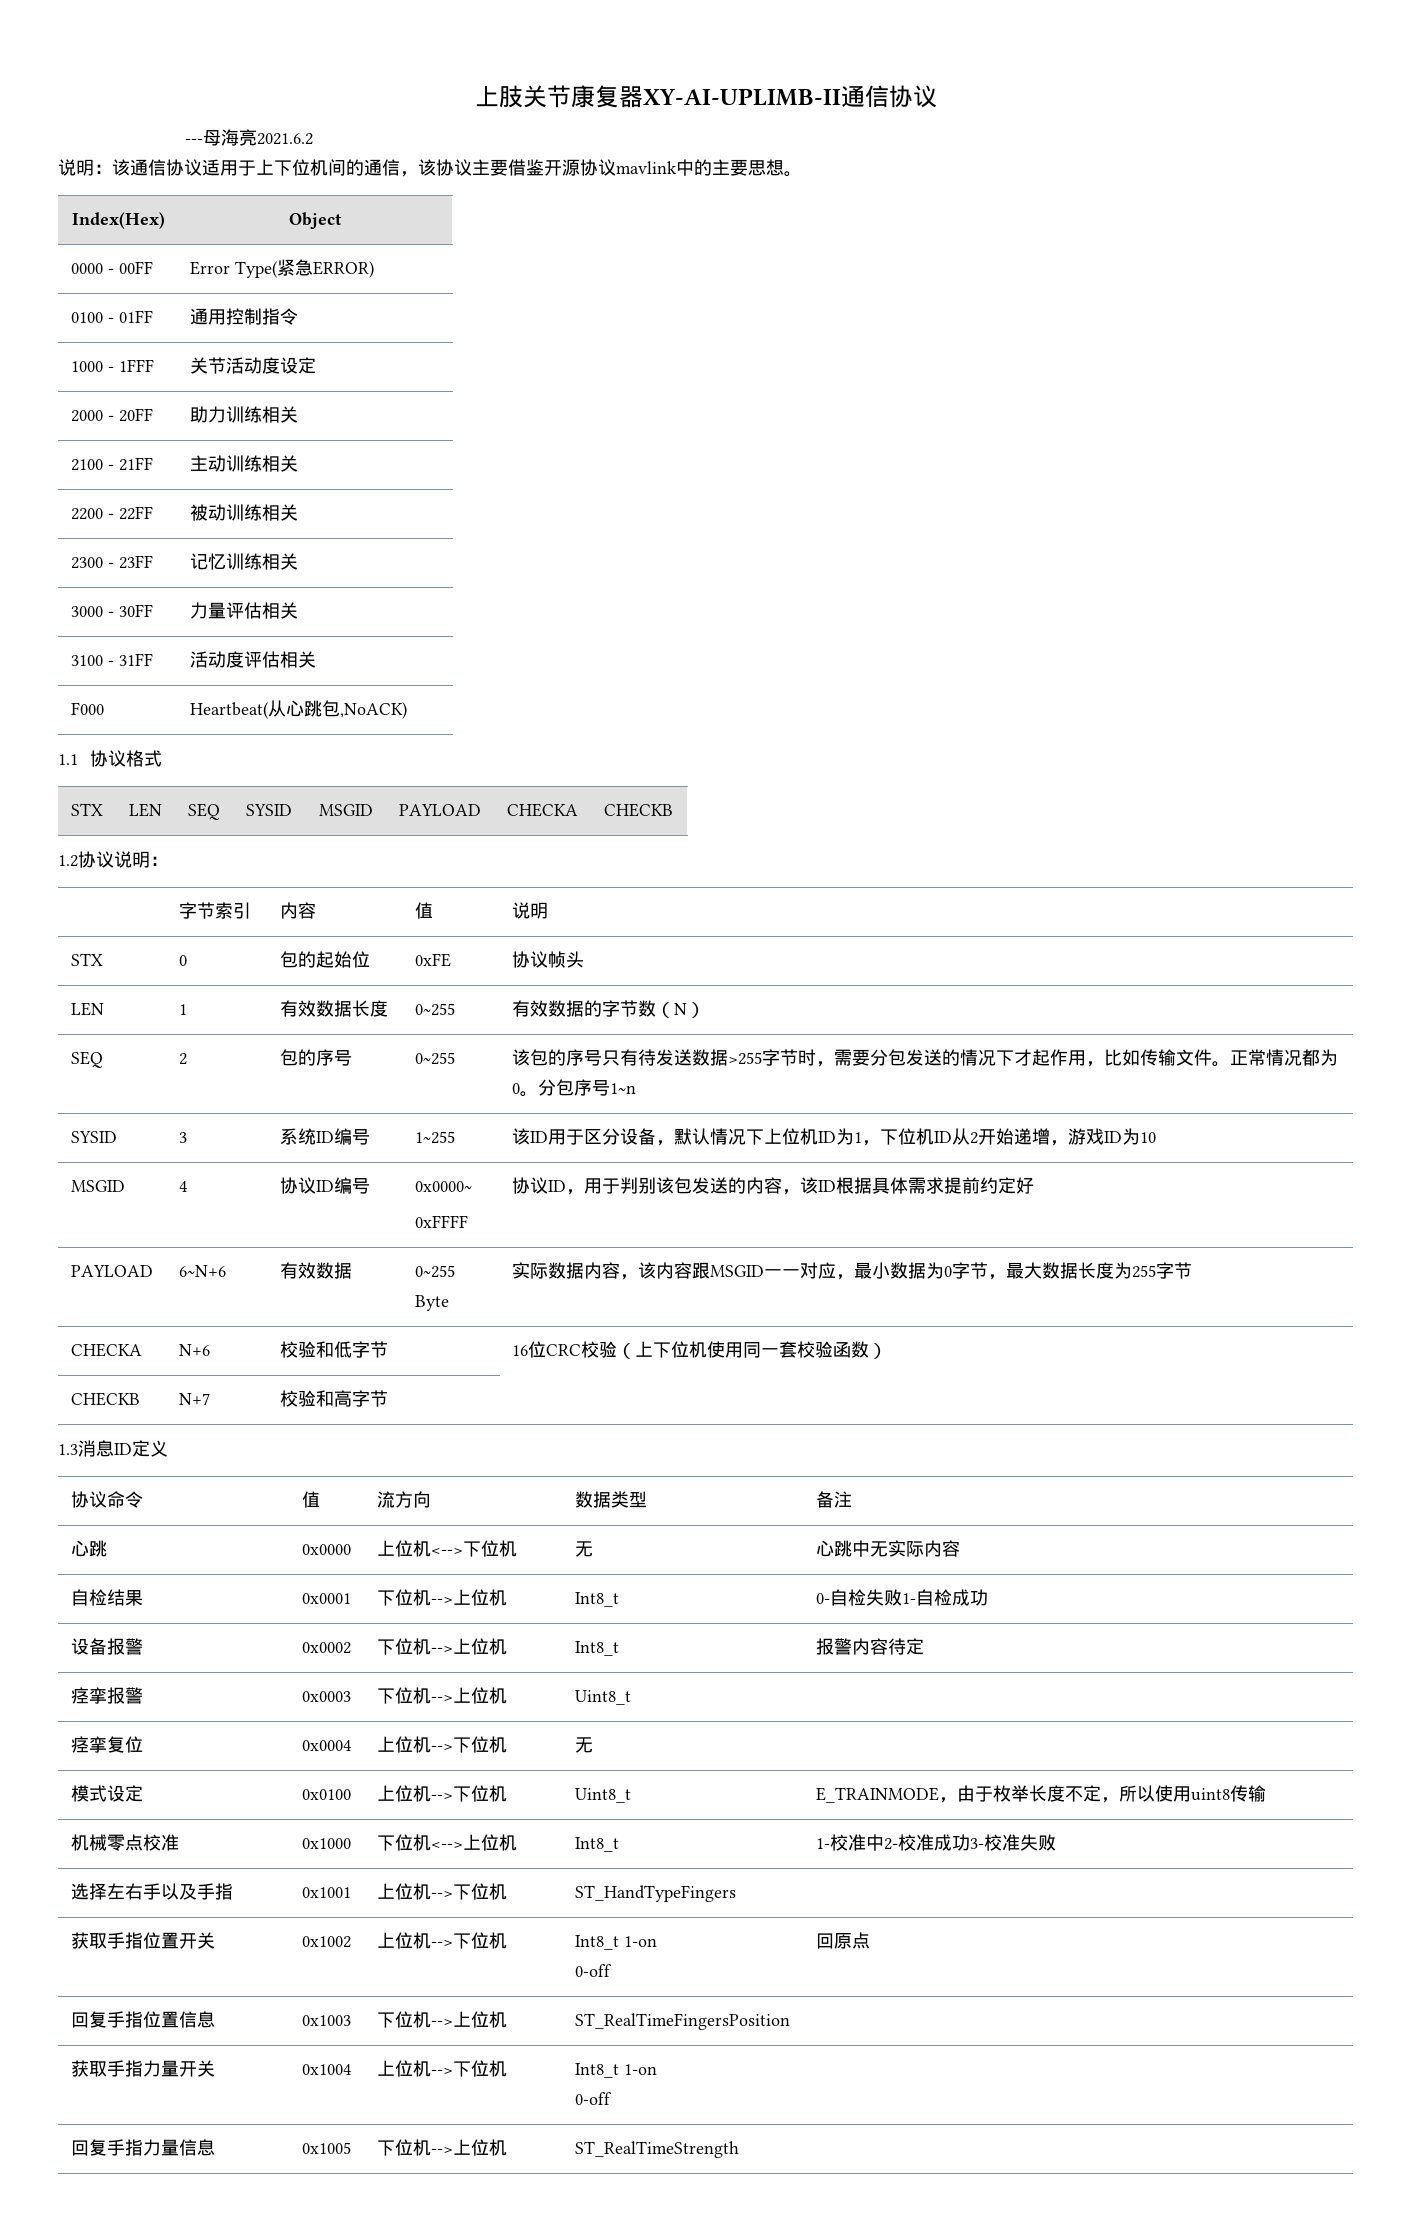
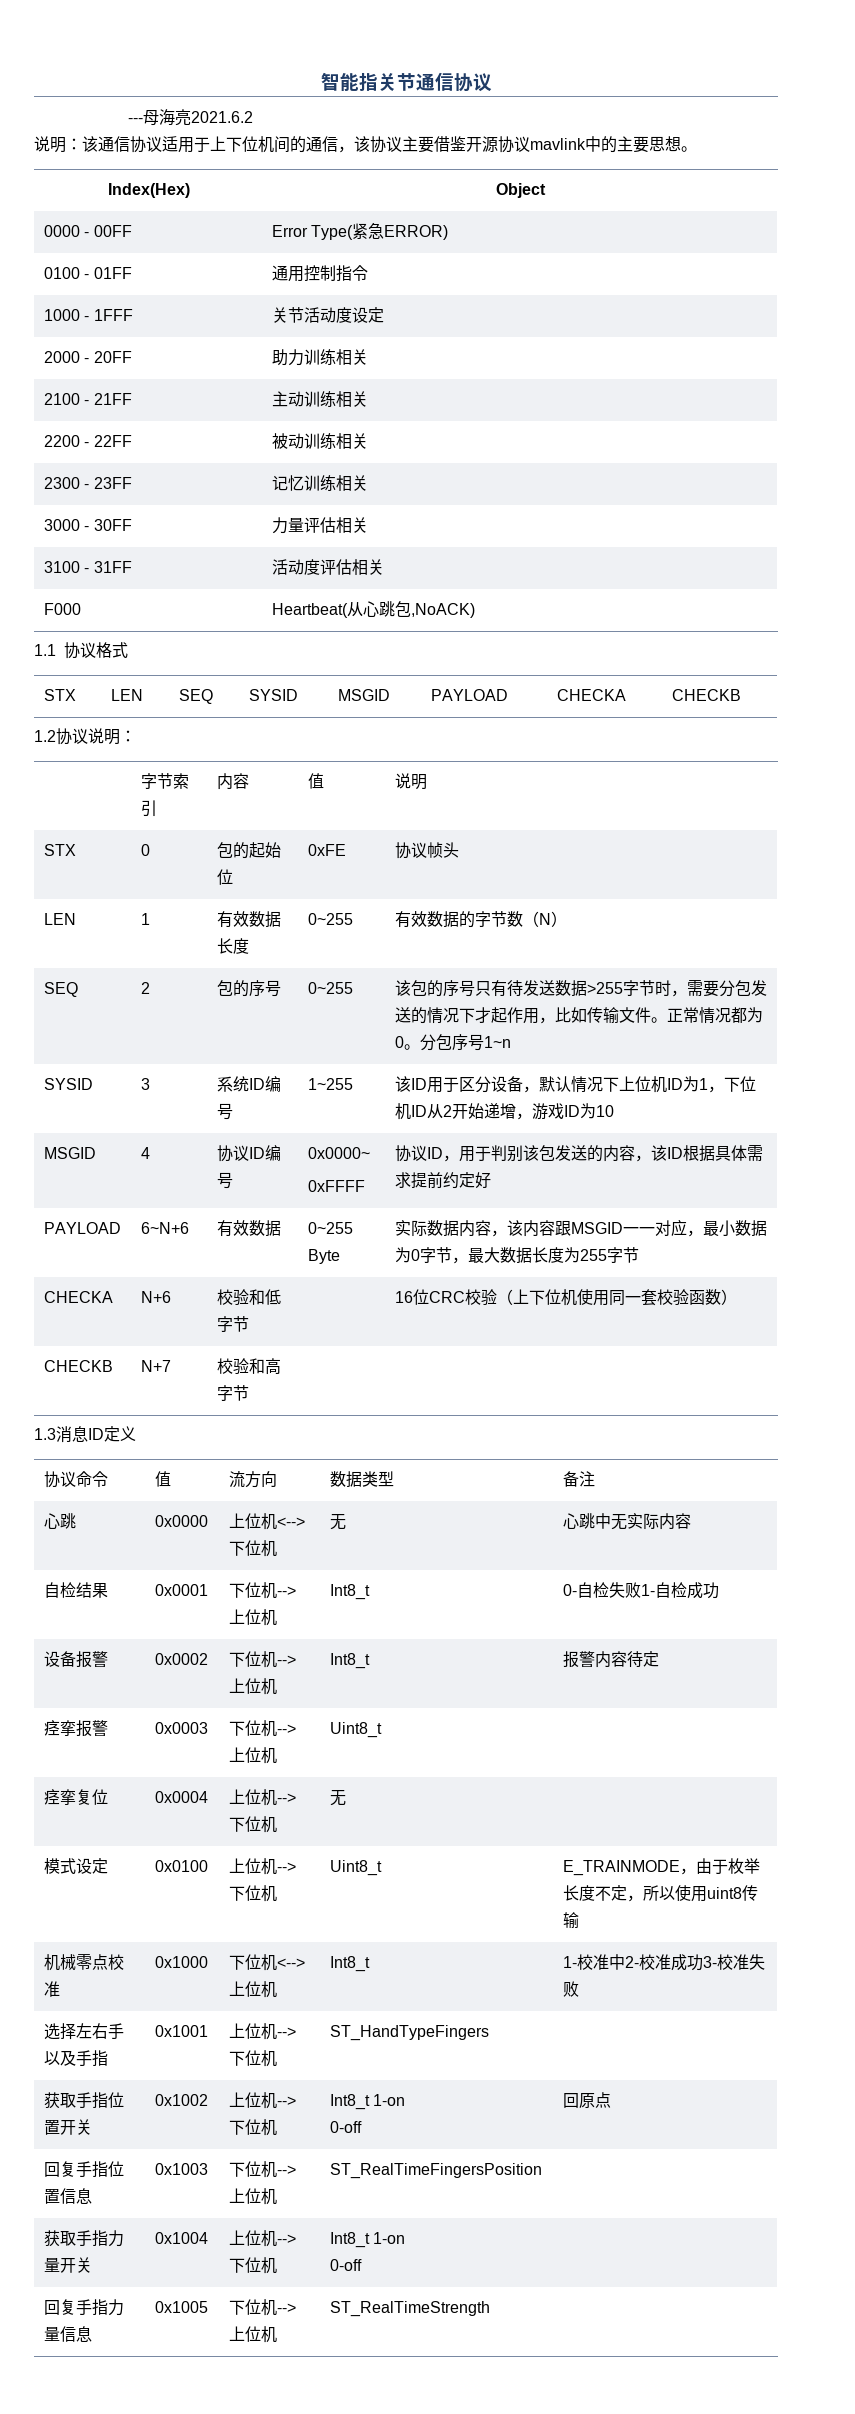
- 上肢关节康复器XY-AI-UPLIMB-II通信协议
+ 智能指关节通信协议

